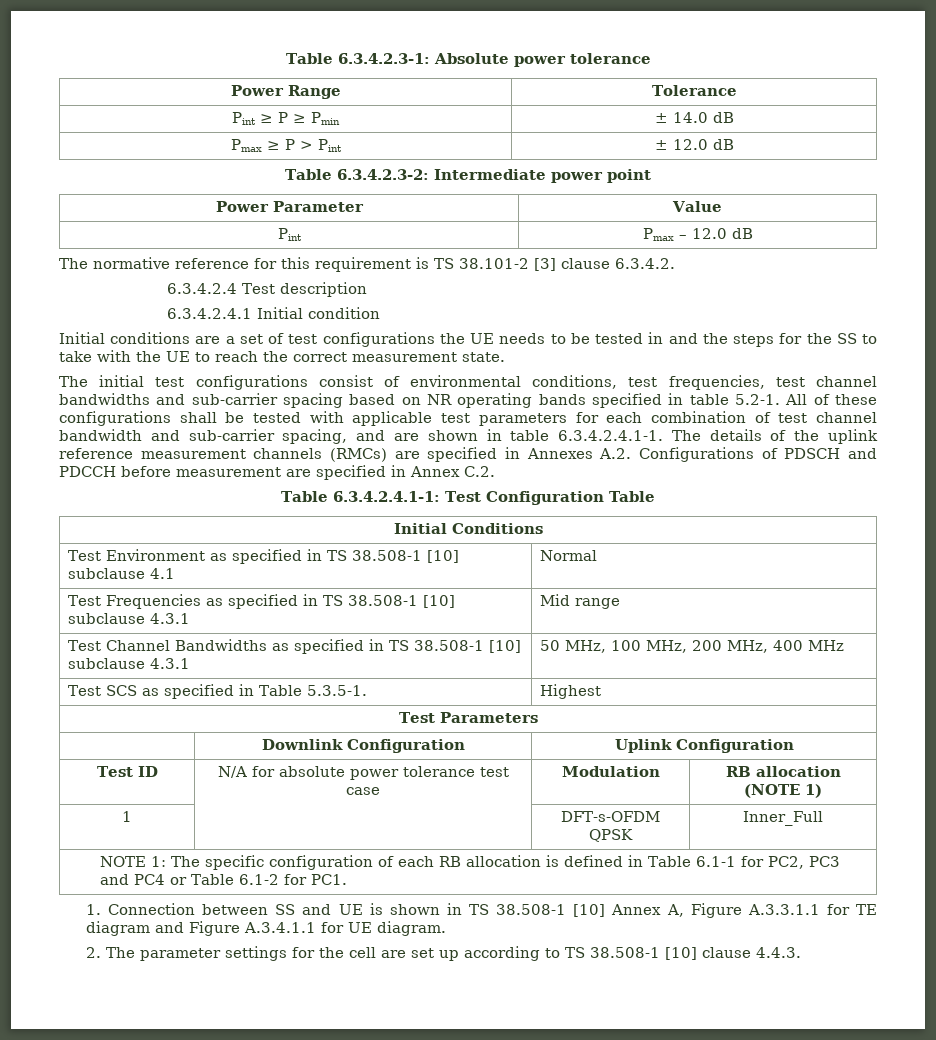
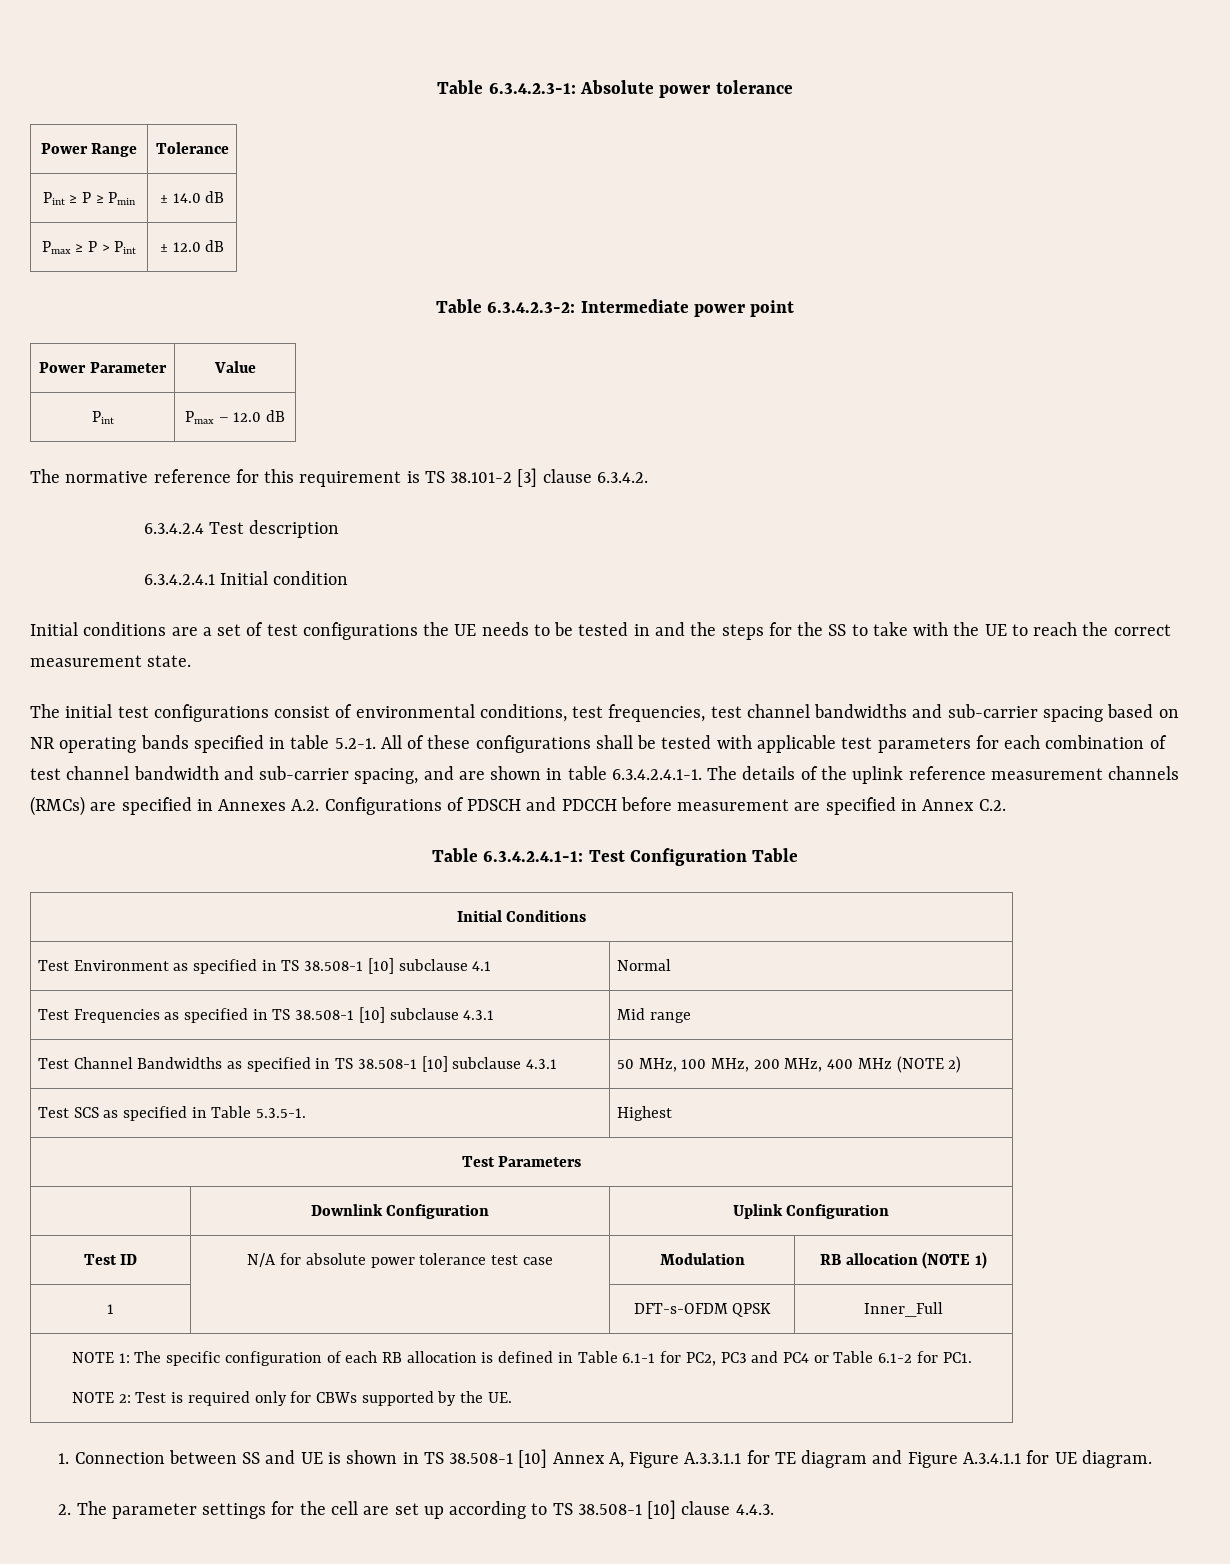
- Test Channel Bandwidths as specified in TS 38.508-1 [10] subclause 4.3.1 | 50 MHz, 100 MHz, 200 MHz, 400 MHz
+ Test Channel Bandwidths as specified in TS 38.508-1 [10] subclause 4.3.1 | 50 MHz, 100 MHz, 200 MHz, 400 MHz (NOTE 2)
  NOTE 1: The specific configuration of each RB allocation is defined in Table 6.1-1 for PC2, PC3 and PC4 or Table 6.1-2 for PC1.
+ NOTE 2: Test is required only for CBWs supported by the UE.

